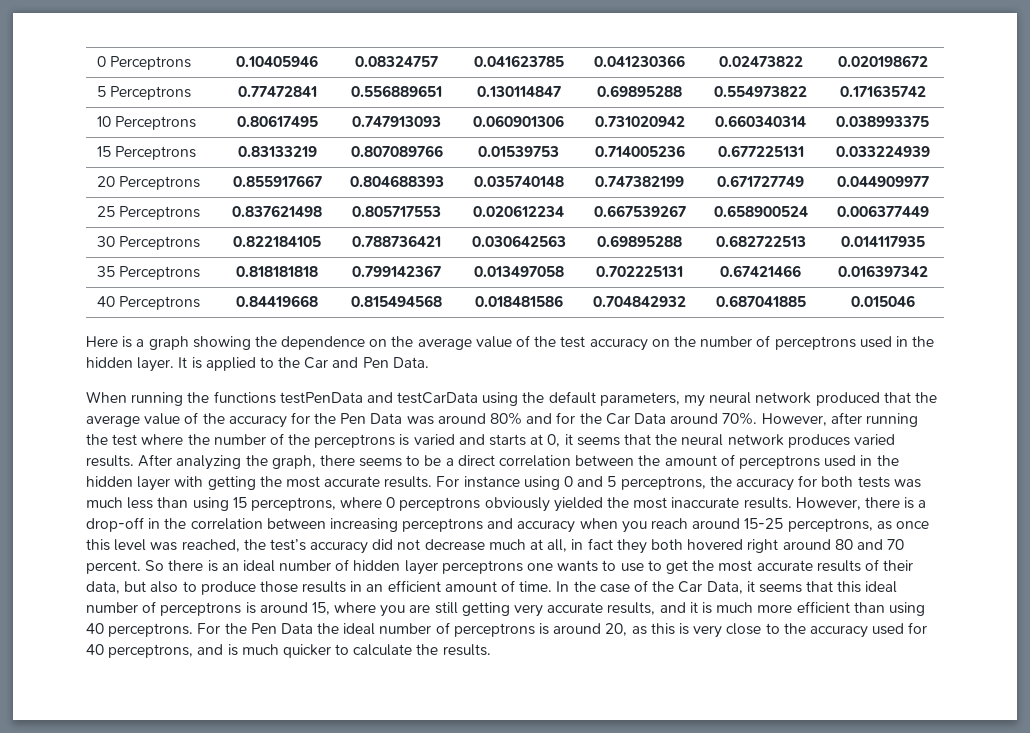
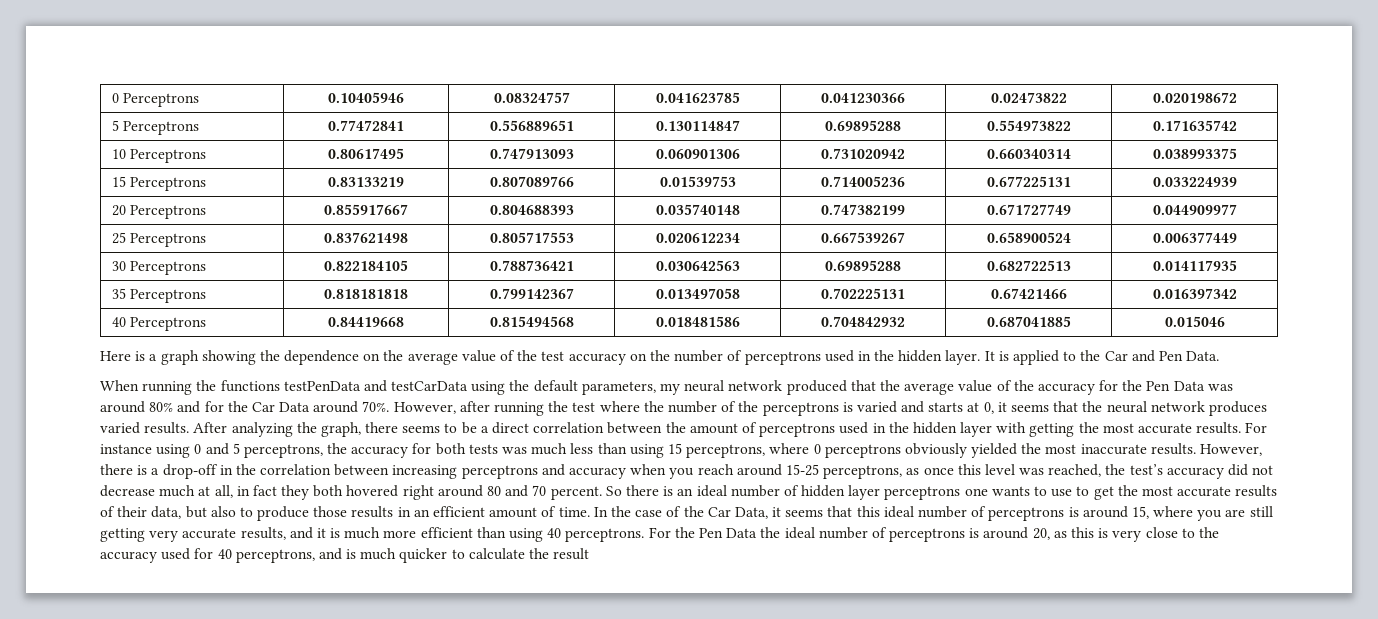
- For the Pen Data the ideal number of perceptrons is around 20, as this is very close to the accuracy used for 40 perceptrons, and is much quicker to calculate the results.
+ For the Pen Data the ideal number of perceptrons is around 20, as this is very close to the accuracy used for 40 perceptrons, and is much quicker to calculate the result

